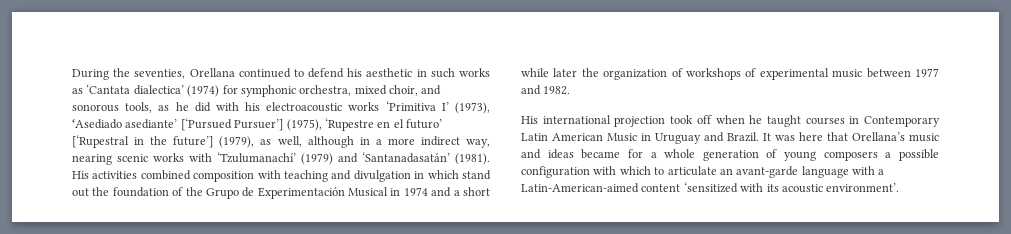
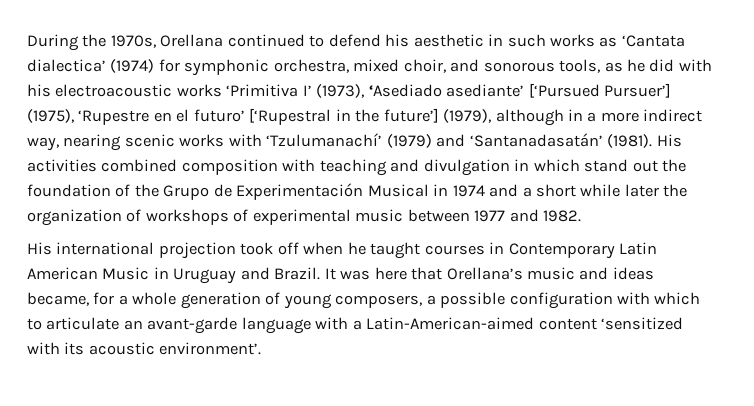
- During the seventies, Orellana continued to defend his aesthetic in such works as ‘Cantata dialectica’ (1974) for symphonic orchestra, mixed choir, and sonorous tools, as he did with his electroacoustic works ‘Primitiva I’ (1973), ‘Asediado asediante’ [‘Pursued Pursuer’] (1975), ‘Rupestre en el futuro’ [‘Rupestral in the future’] (1979), as well, although in a more indirect way, nearing scenic works with ‘Tzulumanachí’ (1979) and ‘Santanadasatán’ (1981).
+ During the 1970s, Orellana continued to defend his aesthetic in such works as ‘Cantata dialectica’ (1974) for symphonic orchestra, mixed choir, and sonorous tools, as he did with his electroacoustic works ‘Primitiva I’ (1973), ‘Asediado asediante’ [‘Pursued Pursuer’] (1975), ‘Rupestre en el futuro’ [‘Rupestral in the future’] (1979), although in a more indirect way, nearing scenic works with ‘Tzulumanachí’ (1979) and ‘Santanadasatán’ (1981).
- It was here that Orellana’s music and ideas became for a whole generation of young composers a possible configuration with which to articulate an avant-garde language with a Latin-American-aimed content ‘sensitized with its acoustic environment’.
+ It was here that Orellana’s music and ideas became, for a whole generation of young composers, a possible configuration with which to articulate an avant-garde language with a Latin-American-aimed content ‘sensitized with its acoustic environment’.

